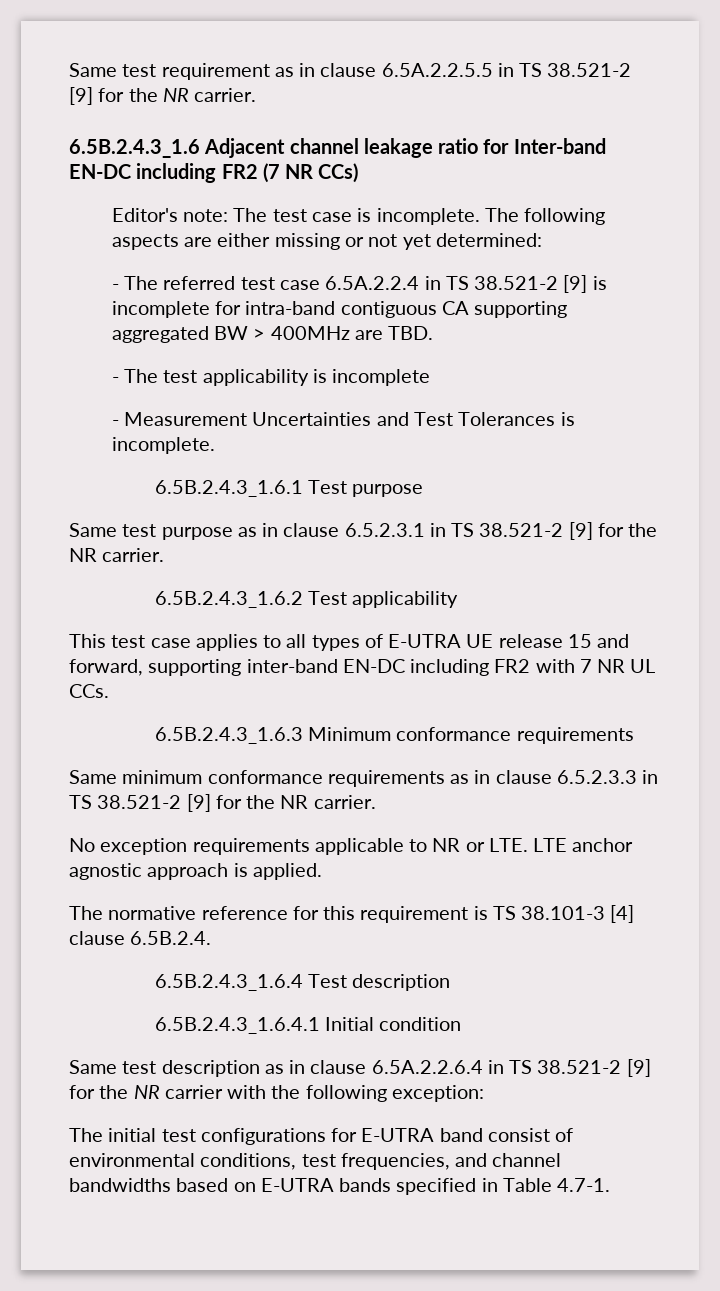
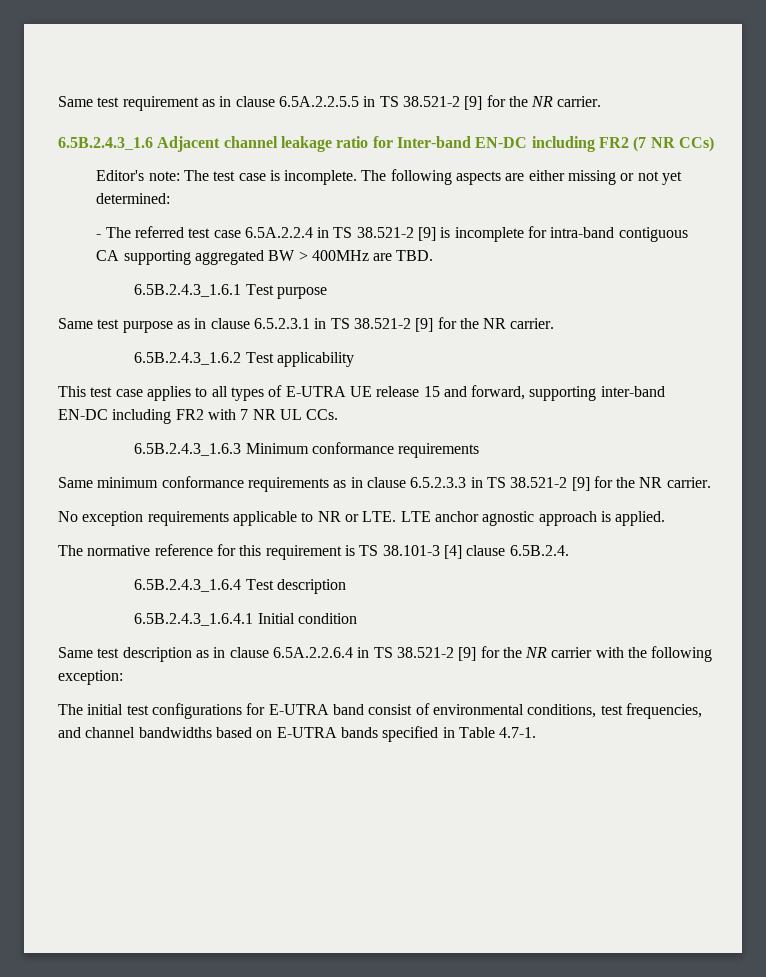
- - The test applicability is incomplete
- - Measurement Uncertainties and Test Tolerances is incomplete.

